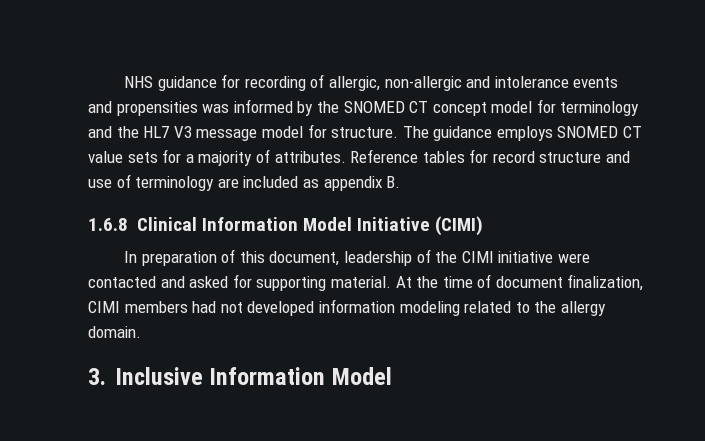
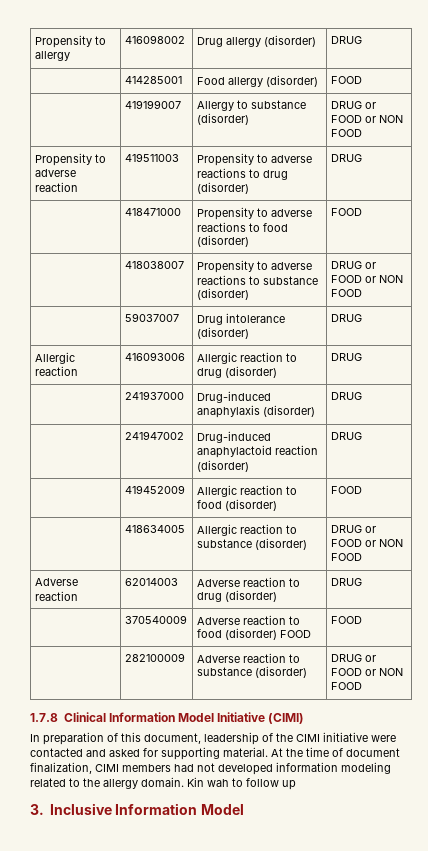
- NHS guidance for recording of allergic, non-allergic and intolerance events and propensities was informed by the SNOMED CT concept model for terminology and the HL7 V3 message model for structure. The guidance employs SNOMED CT value sets for a majority of attributes. Reference tables for record structure and use of terminology are included as appendix B.
- 1.6.8 Clinical Information Model Initiative (CIMI)
+ Propensity to allergy | 416098002 | Drug allergy (disorder) | DRUG
+ | 414285001 | Food allergy (disorder) | FOOD
+ | 419199007 | Allergy to substance (disorder) | DRUG or FOOD or NON FOOD
+ Propensity to adverse reaction | 419511003 | Propensity to adverse reactions to drug (disorder) | DRUG
+ | 418471000 | Propensity to adverse reactions to food (disorder) | FOOD
+ | 418038007 | Propensity to adverse reactions to substance (disorder) | DRUG or FOOD or NON FOOD
+ | 59037007 | Drug intolerance (disorder) | DRUG
+ Allergic reaction | 416093006 | Allergic reaction to drug (disorder) | DRUG
+ | 241937000 | Drug-induced anaphylaxis (disorder) | DRUG
+ | 241947002 | Drug-induced anaphylactoid reaction (disorder) | DRUG
+ | 419452009 | Allergic reaction to food (disorder) | FOOD
+ | 418634005 | Allergic reaction to substance (disorder) | DRUG or FOOD or NON FOOD
+ Adverse reaction | 62014003 | Adverse reaction to drug (disorder) | DRUG
+ | 370540009 | Adverse reaction to food (disorder) FOOD | FOOD
+ | 282100009 | Adverse reaction to substance (disorder) | DRUG or FOOD or NON FOOD
+ 1.7.8 Clinical Information Model Initiative (CIMI)
+ Kin wah to follow up

